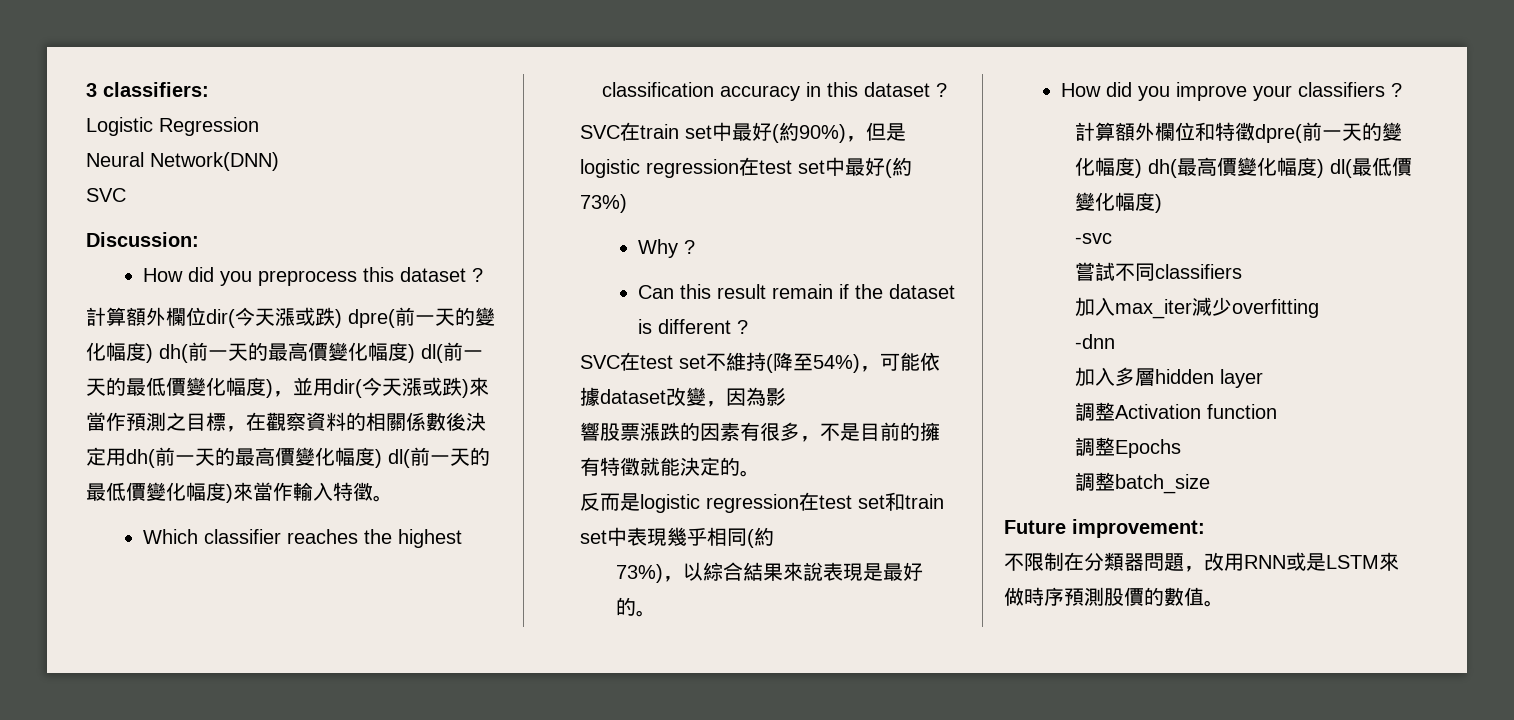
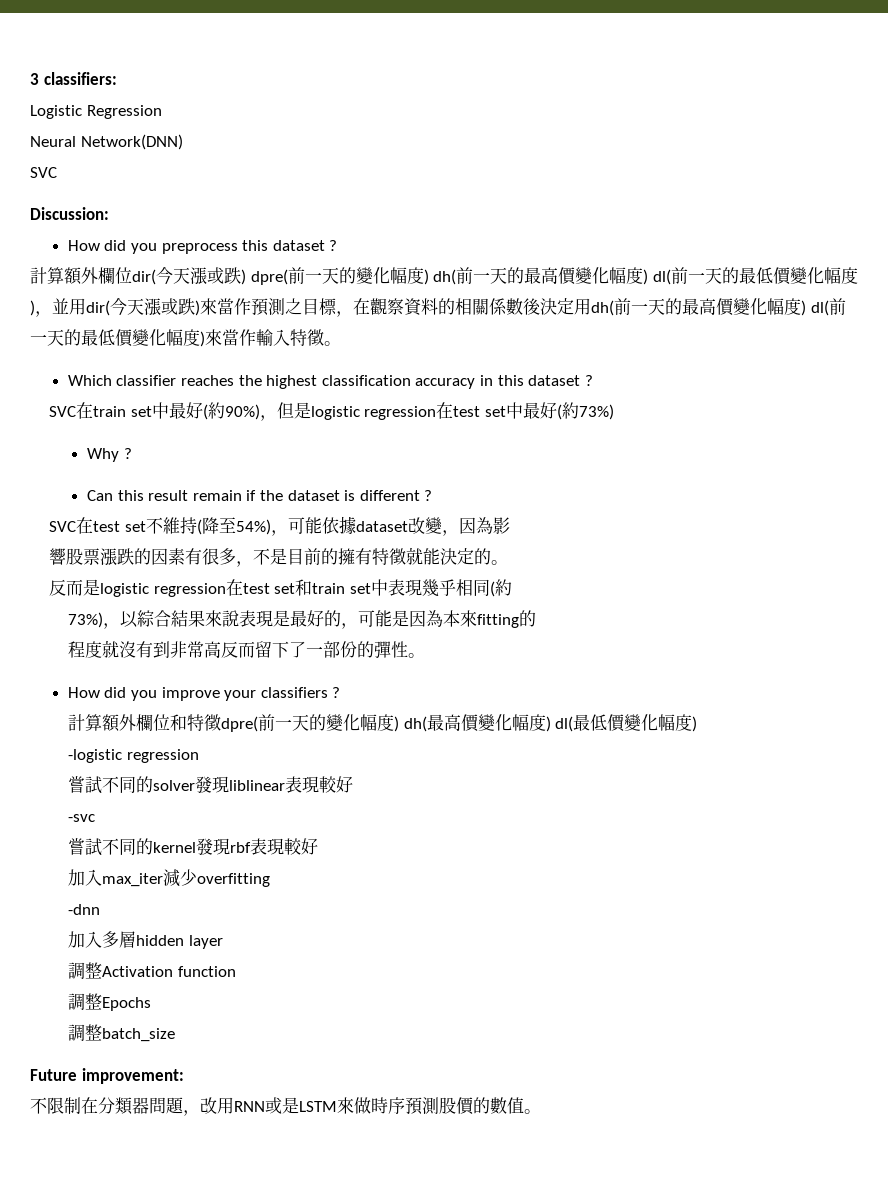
- 73%)，以綜合結果來說表現是最好的。
+ 73%)，以綜合結果來說表現是最好的，可能是因為本來fitting的
+ 程度就沒有到非常高反而留下了一部份的彈性。
+ -logistic regression
+ 嘗試不同的solver發現liblinear表現較好
  -svc
- 嘗試不同classifiers
+ 嘗試不同的kernel發現rbf表現較好

